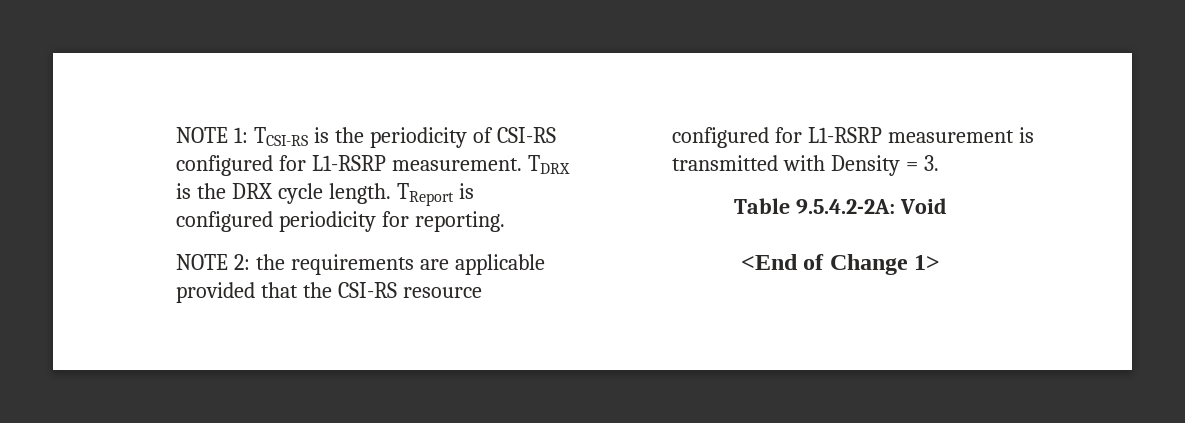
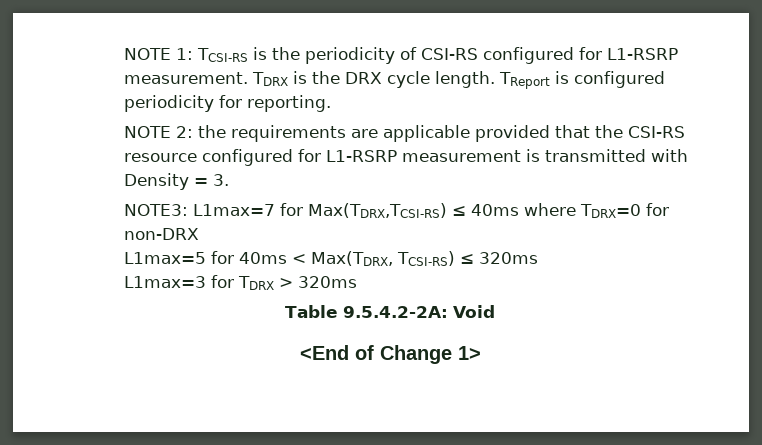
+ NOTE3: L1max=7 for Max(TDRX,TCSI-RS) ≤ 40ms where TDRX=0 for non-DRX
+ L1max=5 for 40ms < Max(TDRX, TCSI-RS) ≤ 320ms
+ L1max=3 for TDRX > 320ms

